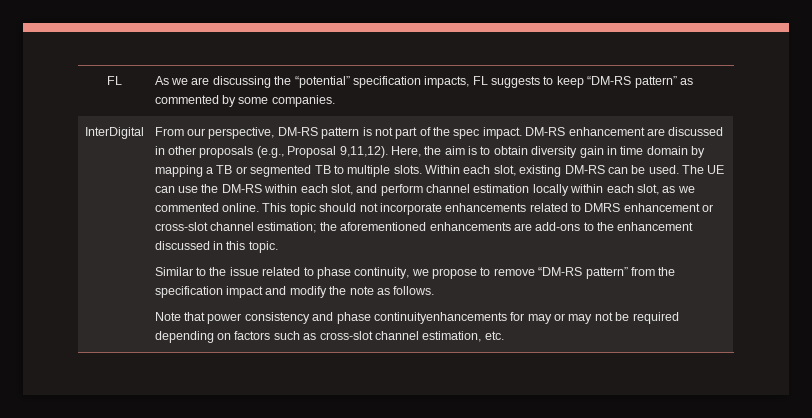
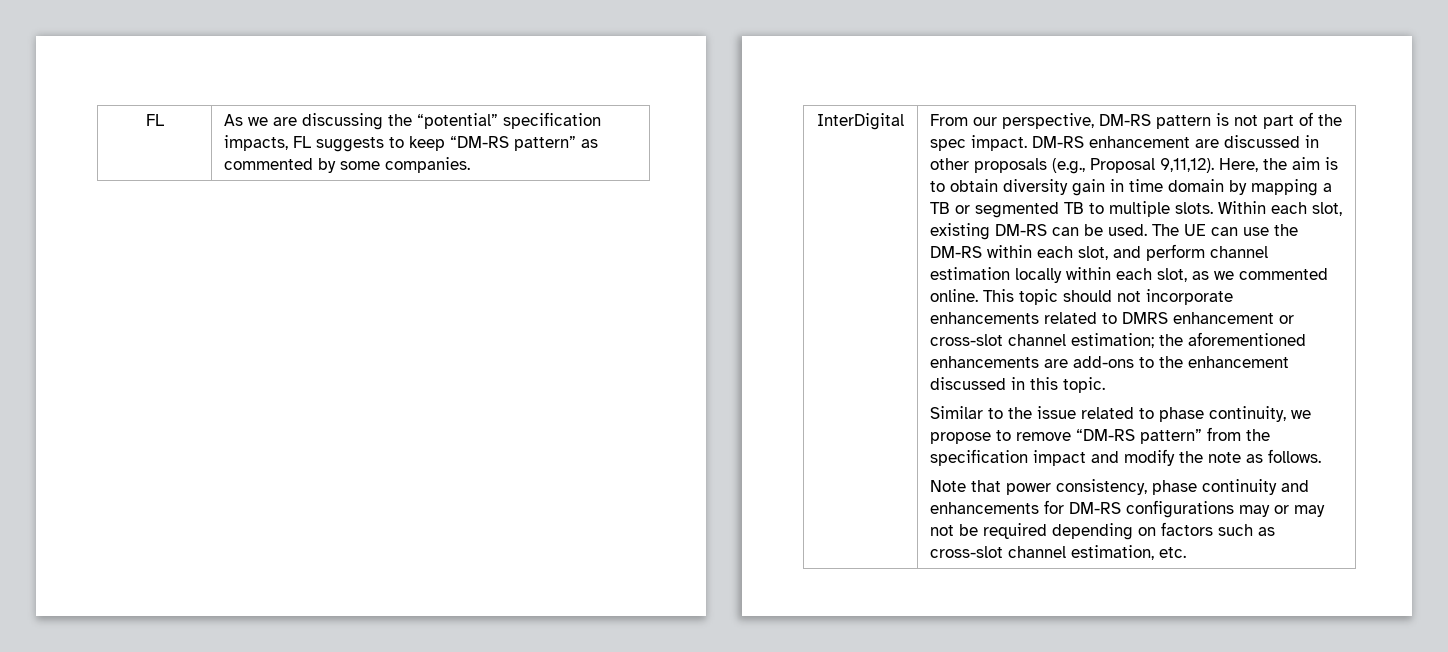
- Note that power consistency and phase continuityenhancements for may or may not be required depending on factors such as cross-slot channel estimation, etc.
+ Note that power consistency, phase continuity and enhancements for DM-RS configurations may or may not be required depending on factors such as cross-slot channel estimation, etc.

